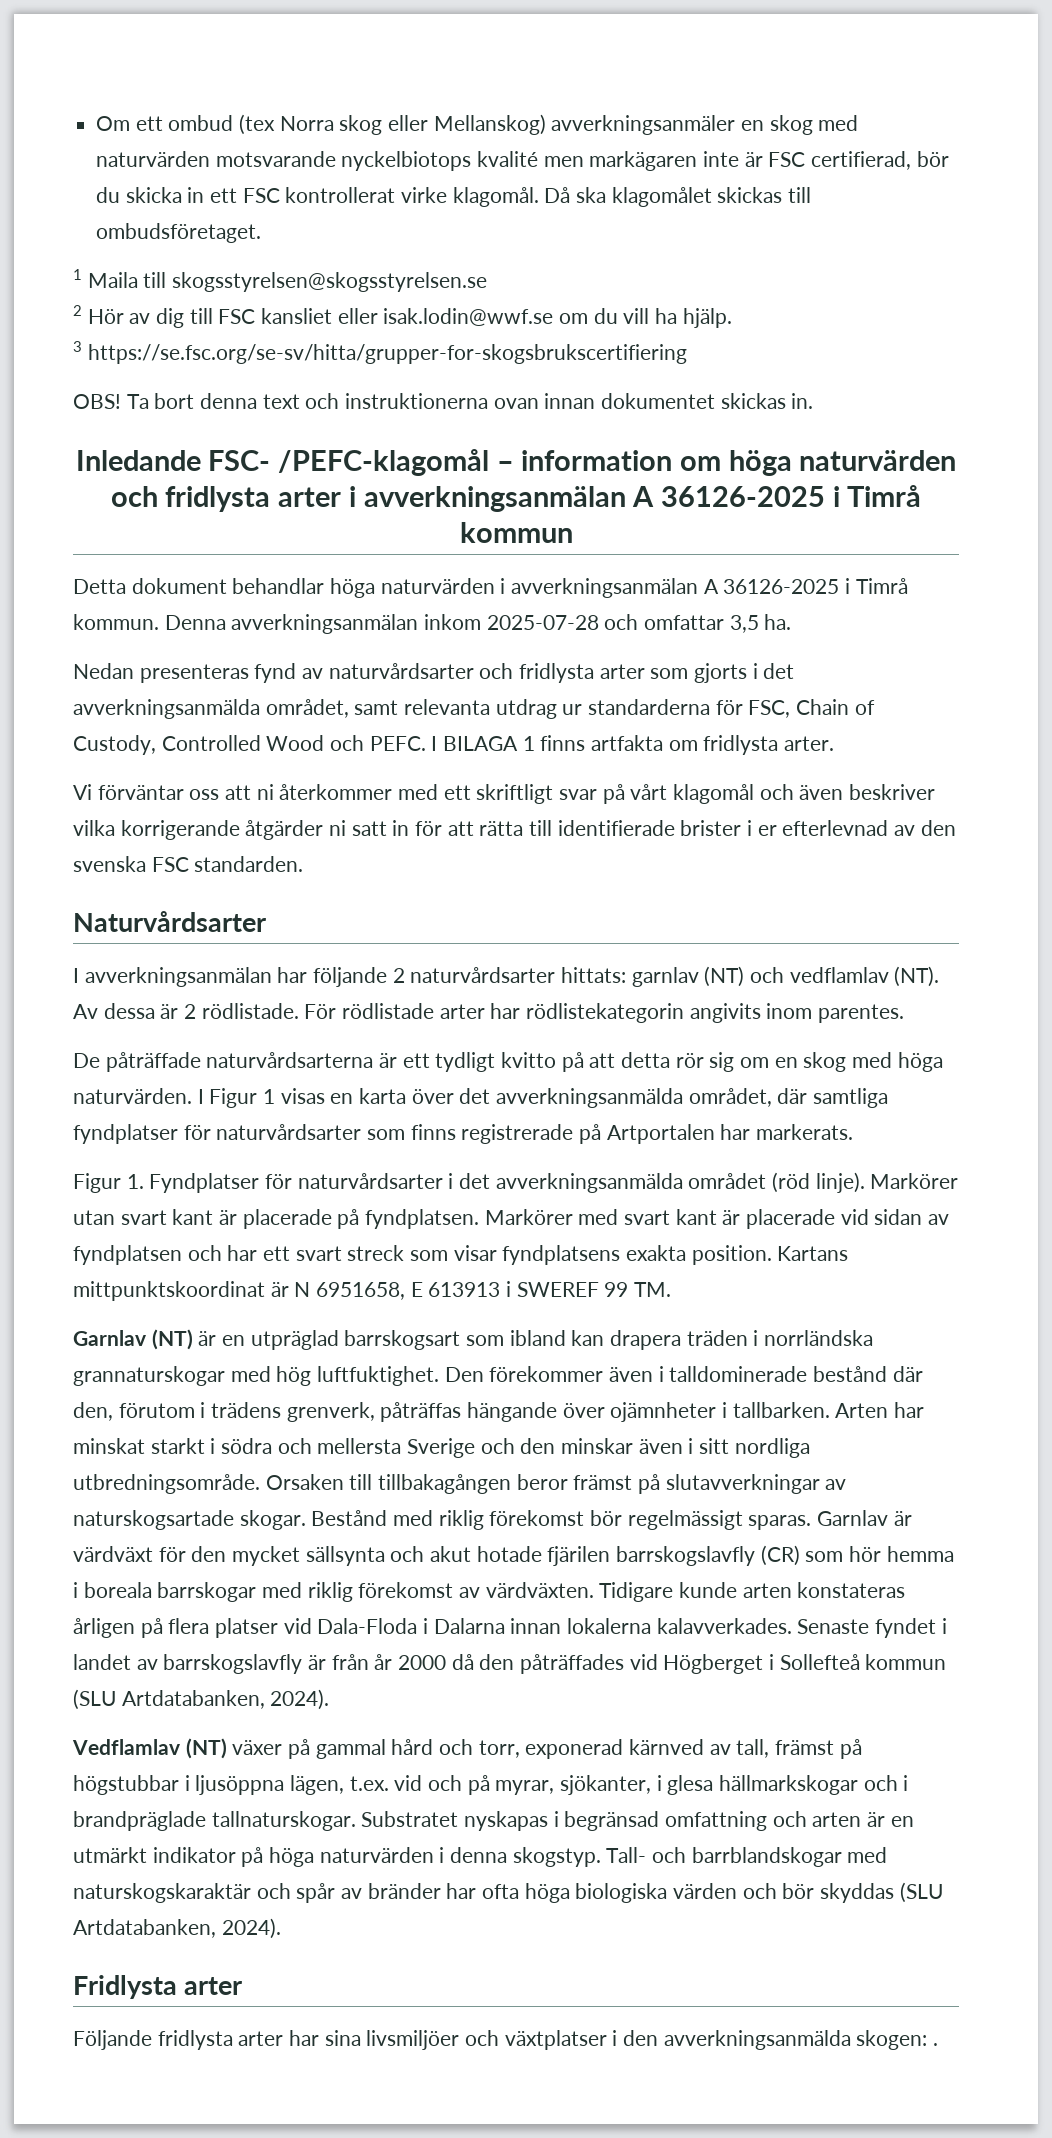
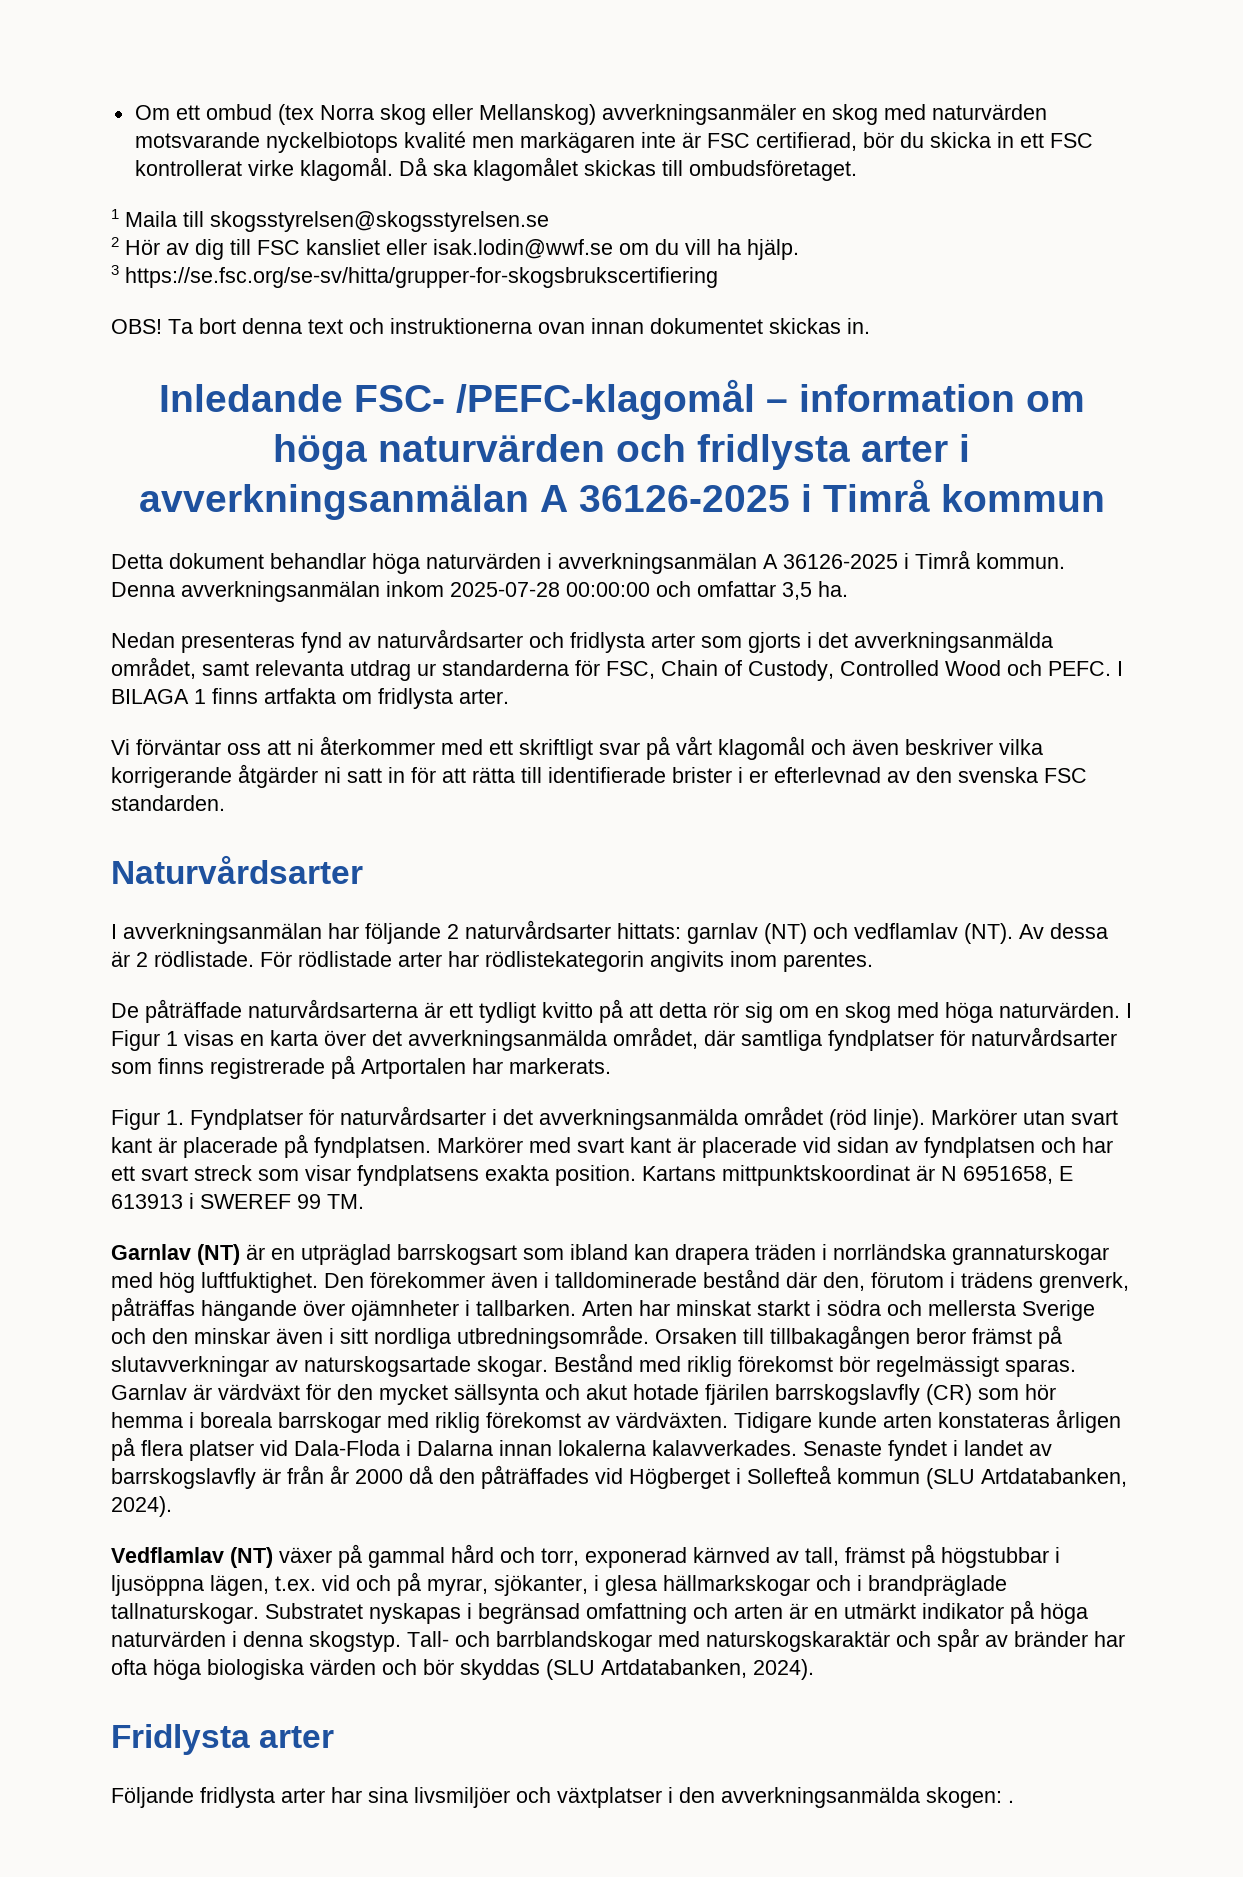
- Denna avverkningsanmälan inkom 2025-07-28 och omfattar 3,5 ha.
+ Denna avverkningsanmälan inkom 2025-07-28 00:00:00 och omfattar 3,5 ha.

